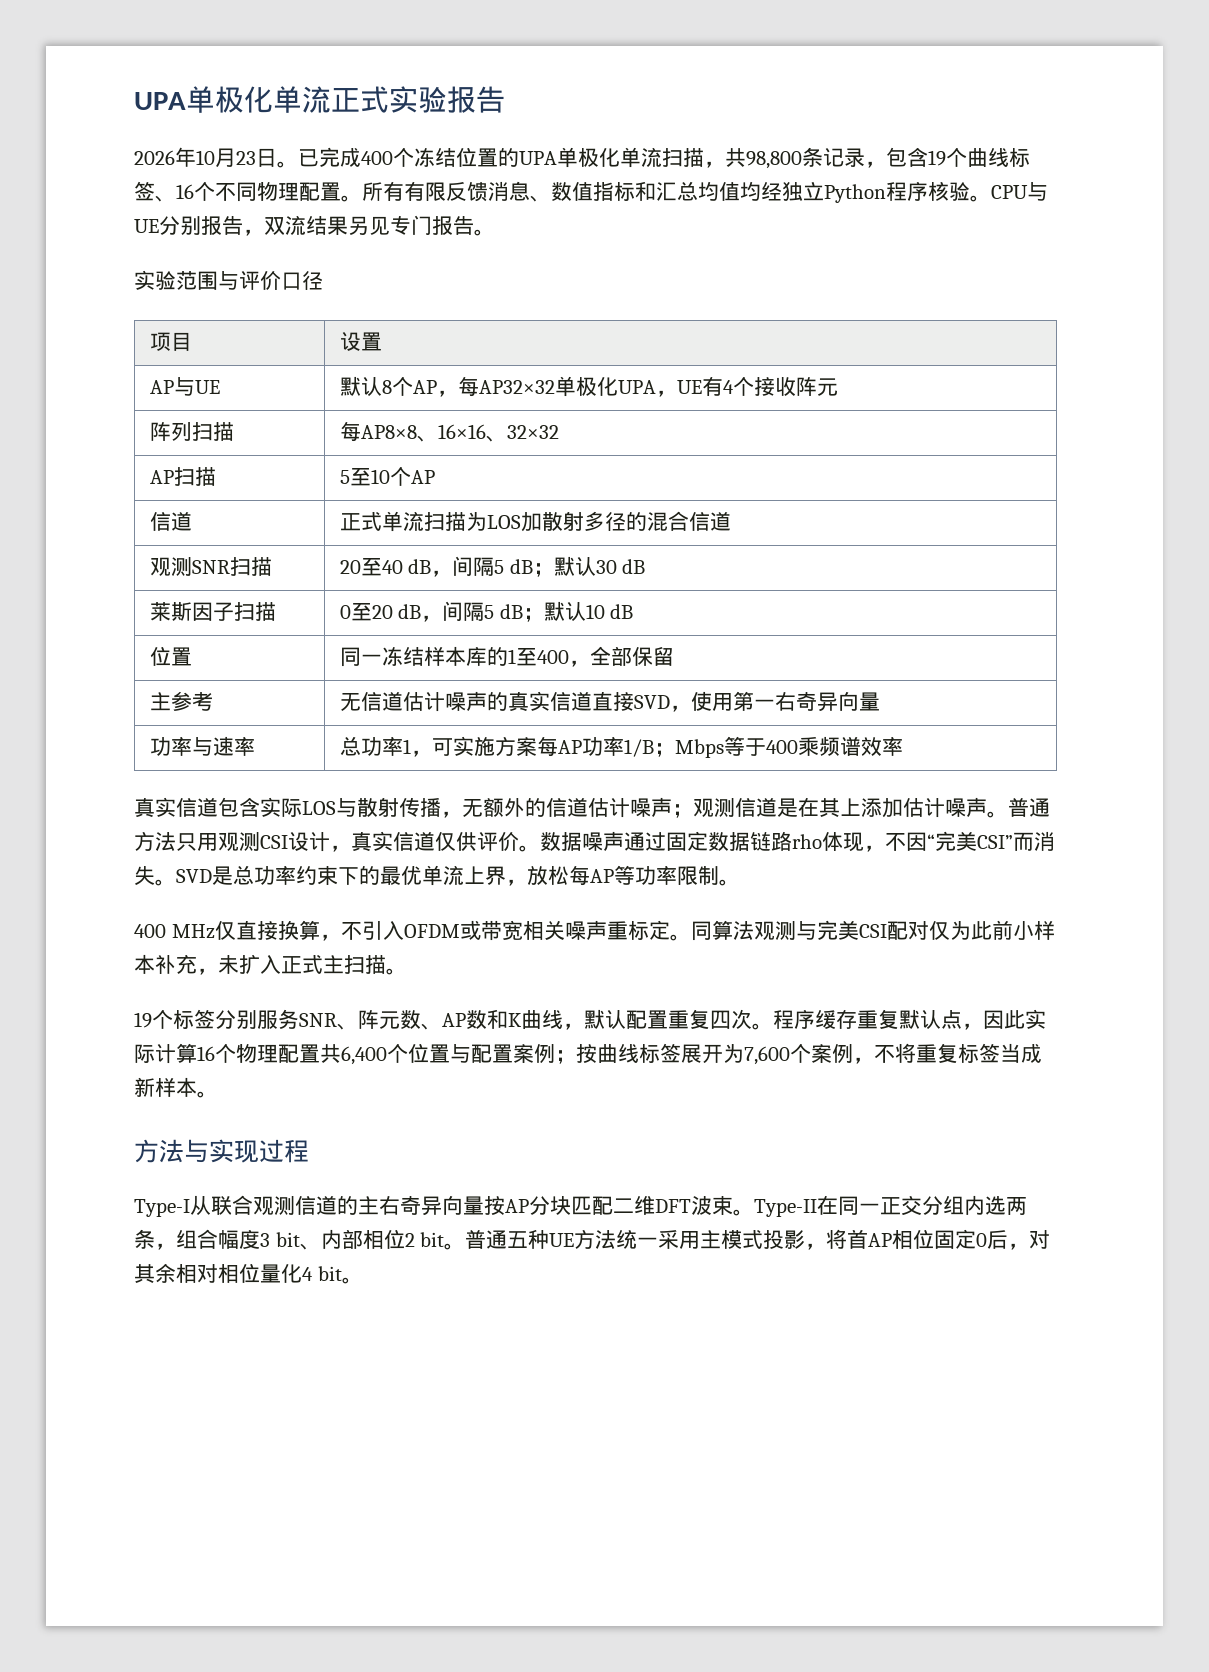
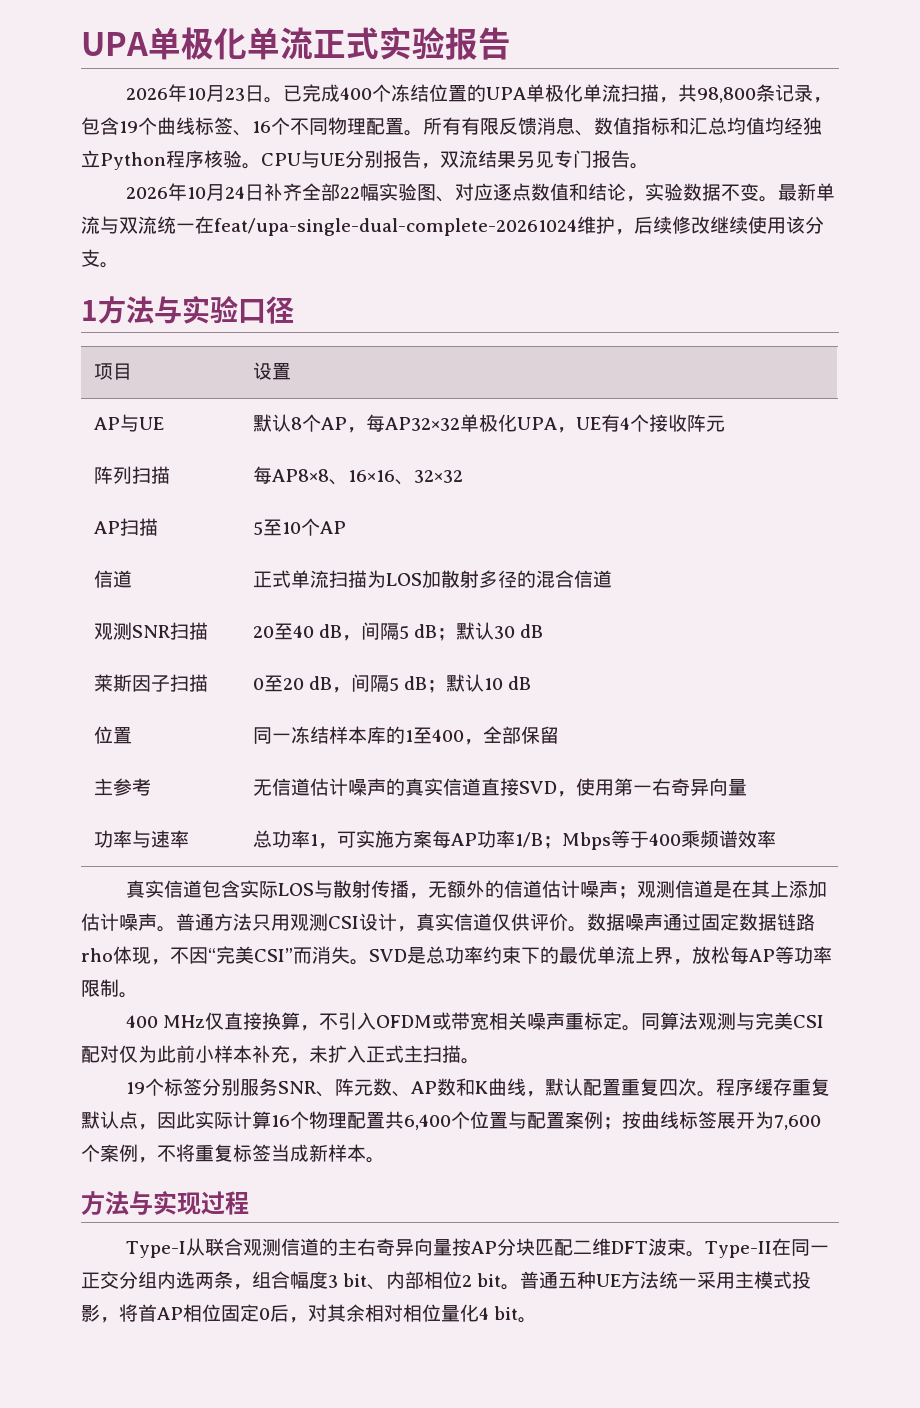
- 实验范围与评价口径
+ 2026年10月24日补齐全部22幅实验图、对应逐点数值和结论，实验数据不变。最新单流与双流统一在feat/upa-single-dual-complete-20261024维护，后续修改继续使用该分支。
+ 1方法与实验口径

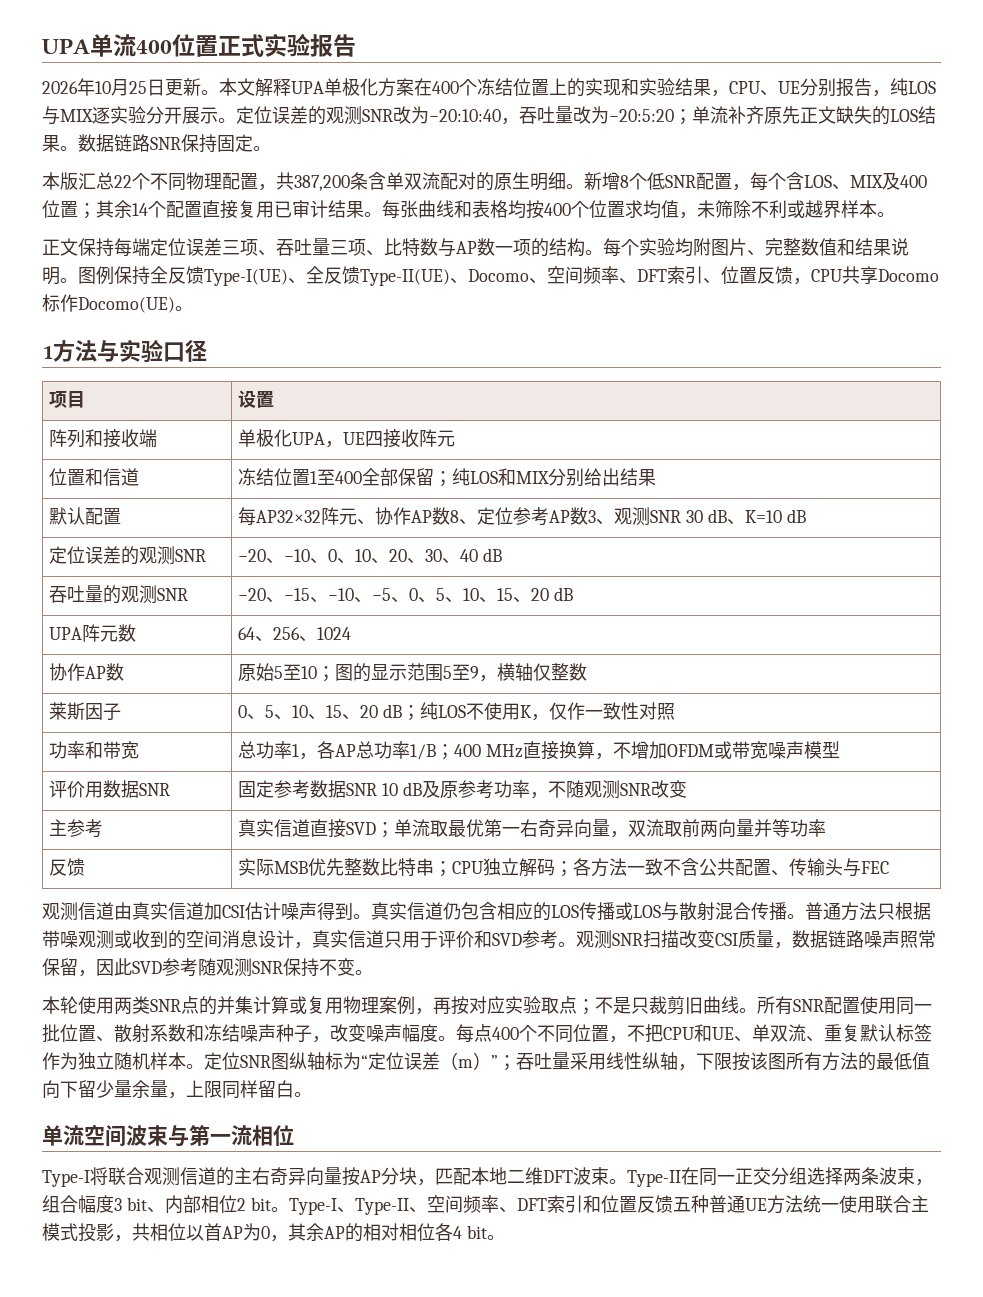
- UPA单极化单流正式实验报告
+ UPA单流400位置正式实验报告
- 2026年10月23日。已完成400个冻结位置的UPA单极化单流扫描，共98,800条记录，包含19个曲线标签、16个不同物理配置。所有有限反馈消息、数值指标和汇总均值均经独立Python程序核验。CPU与UE分别报告，双流结果另见专门报告。
- 2026年10月24日补齐全部22幅实验图、对应逐点数值和结论，实验数据不变。最新单流与双流统一在feat/upa-single-dual-complete-20261024维护，后续修改继续使用该分支。
+ 2026年10月25日更新。本文解释UPA单极化方案在400个冻结位置上的实现和实验结果，CPU、UE分别报告，纯LOS与MIX逐实验分开展示。定位误差的观测SNR改为−20:10:40，吞吐量改为−20:5:20；单流补齐原先正文缺失的LOS结果。数据链路SNR保持固定。
+ 本版汇总22个不同物理配置，共387,200条含单双流配对的原生明细。新增8个低SNR配置，每个含LOS、MIX及400位置；其余14个配置直接复用已审计结果。每张曲线和表格均按400个位置求均值，未筛除不利或越界样本。
+ 正文保持每端定位误差三项、吞吐量三项、比特数与AP数一项的结构。每个实验均附图片、完整数值和结果说明。图例保持全反馈Type-I(UE)、全反馈Type-II(UE)、Docomo、空间频率、DFT索引、位置反馈，CPU共享Docomo标作Docomo(UE)。
- AP与UE | 默认8个AP，每AP32×32单极化UPA，UE有4个接收阵元
+ 阵列和接收端 | 单极化UPA，UE四接收阵元
- 阵列扫描 | 每AP8×8、16×16、32×32
- AP扫描 | 5至10个AP
- 信道 | 正式单流扫描为LOS加散射多径的混合信道
- 观测SNR扫描 | 20至40 dB，间隔5 dB；默认30 dB
+ 位置和信道 | 冻结位置1至400全部保留；纯LOS和MIX分别给出结果
+ 默认配置 | 每AP32×32阵元、协作AP数8、定位参考AP数3、观测SNR 30 dB、K=10 dB
+ 定位误差的观测SNR | −20、−10、0、10、20、30、40 dB
+ 吞吐量的观测SNR | −20、−15、−10、−5、0、5、10、15、20 dB
+ UPA阵元数 | 64、256、1024
+ 协作AP数 | 原始5至10；图的显示范围5至9，横轴仅整数
- 莱斯因子扫描 | 0至20 dB，间隔5 dB；默认10 dB
- 位置 | 同一冻结样本库的1至400，全部保留
- 主参考 | 无信道估计噪声的真实信道直接SVD，使用第一右奇异向量
- 功率与速率 | 总功率1，可实施方案每AP功率1/B；Mbps等于400乘频谱效率
- 真实信道包含实际LOS与散射传播，无额外的信道估计噪声；观测信道是在其上添加估计噪声。普通方法只用观测CSI设计，真实信道仅供评价。数据噪声通过固定数据链路rho体现，不因“完美CSI”而消失。SVD是总功率约束下的最优单流上界，放松每AP等功率限制。
- 400 MHz仅直接换算，不引入OFDM或带宽相关噪声重标定。同算法观测与完美CSI配对仅为此前小样本补充，未扩入正式主扫描。
- 19个标签分别服务SNR、阵元数、AP数和K曲线，默认配置重复四次。程序缓存重复默认点，因此实际计算16个物理配置共6,400个位置与配置案例；按曲线标签展开为7,600个案例，不将重复标签当成新样本。
- 方法与实现过程
- Type-I从联合观测信道的主右奇异向量按AP分块匹配二维DFT波束。
+ 莱斯因子 | 0、5、10、15、20 dB；纯LOS不使用K，仅作一致性对照
+ 功率和带宽 | 总功率1，各AP总功率1/B；400 MHz直接换算，不增加OFDM或带宽噪声模型
+ 评价用数据SNR | 固定参考数据SNR 10 dB及原参考功率，不随观测SNR改变
+ 主参考 | 真实信道直接SVD；单流取最优第一右奇异向量，双流取前两向量并等功率
+ 反馈 | 实际MSB优先整数比特串；CPU独立解码；各方法一致不含公共配置、传输头与FEC
+ 观测信道由真实信道加CSI估计噪声得到。真实信道仍包含相应的LOS传播或LOS与散射混合传播。普通方法只根据带噪观测或收到的空间消息设计，真实信道只用于评价和SVD参考。观测SNR扫描改变CSI质量，数据链路噪声照常保留，因此SVD参考随观测SNR保持不变。
+ 本轮使用两类SNR点的并集计算或复用物理案例，再按对应实验取点；不是只裁剪旧曲线。所有SNR配置使用同一批位置、散射系数和冻结噪声种子，改变噪声幅度。每点400个不同位置，不把CPU和UE、单双流、重复默认标签作为独立随机样本。定位SNR图纵轴标为“定位误差（m）”；吞吐量采用线性纵轴，下限按该图所有方法的最低值向下留少量余量，上限同样留白。
+ 单流空间波束与第一流相位
+ Type-I将联合观测信道的主右奇异向量按AP分块，匹配本地二维DFT波束。
- Type-II在同一正交分组内选两条，组合幅度3 bit、内部相位2 bit。
+ Type-II在同一正交分组选择两条波束，组合幅度3 bit、内部相位2 bit。
- 普通五种UE方法统一采用主模式投影，将首AP相位固定0后，对其余相对相位量化4 bit。
+ Type-I、Type-II、空间频率、DFT索引和位置反馈五种普通UE方法统一使用联合主模式投影，共相位以首AP为0，其余AP的相对相位各4 bit。

